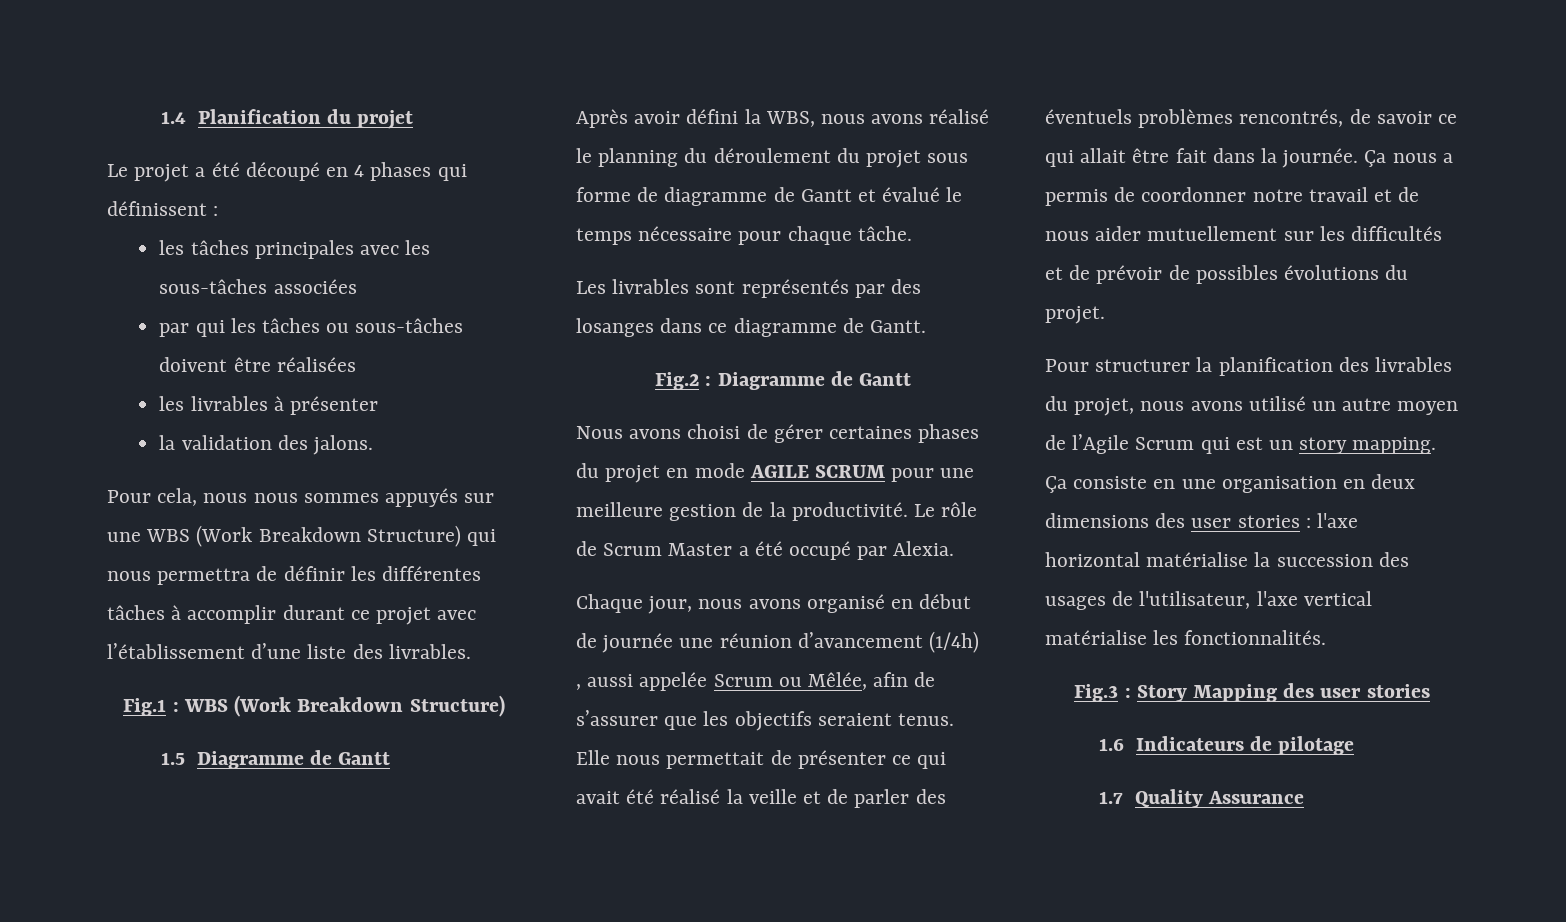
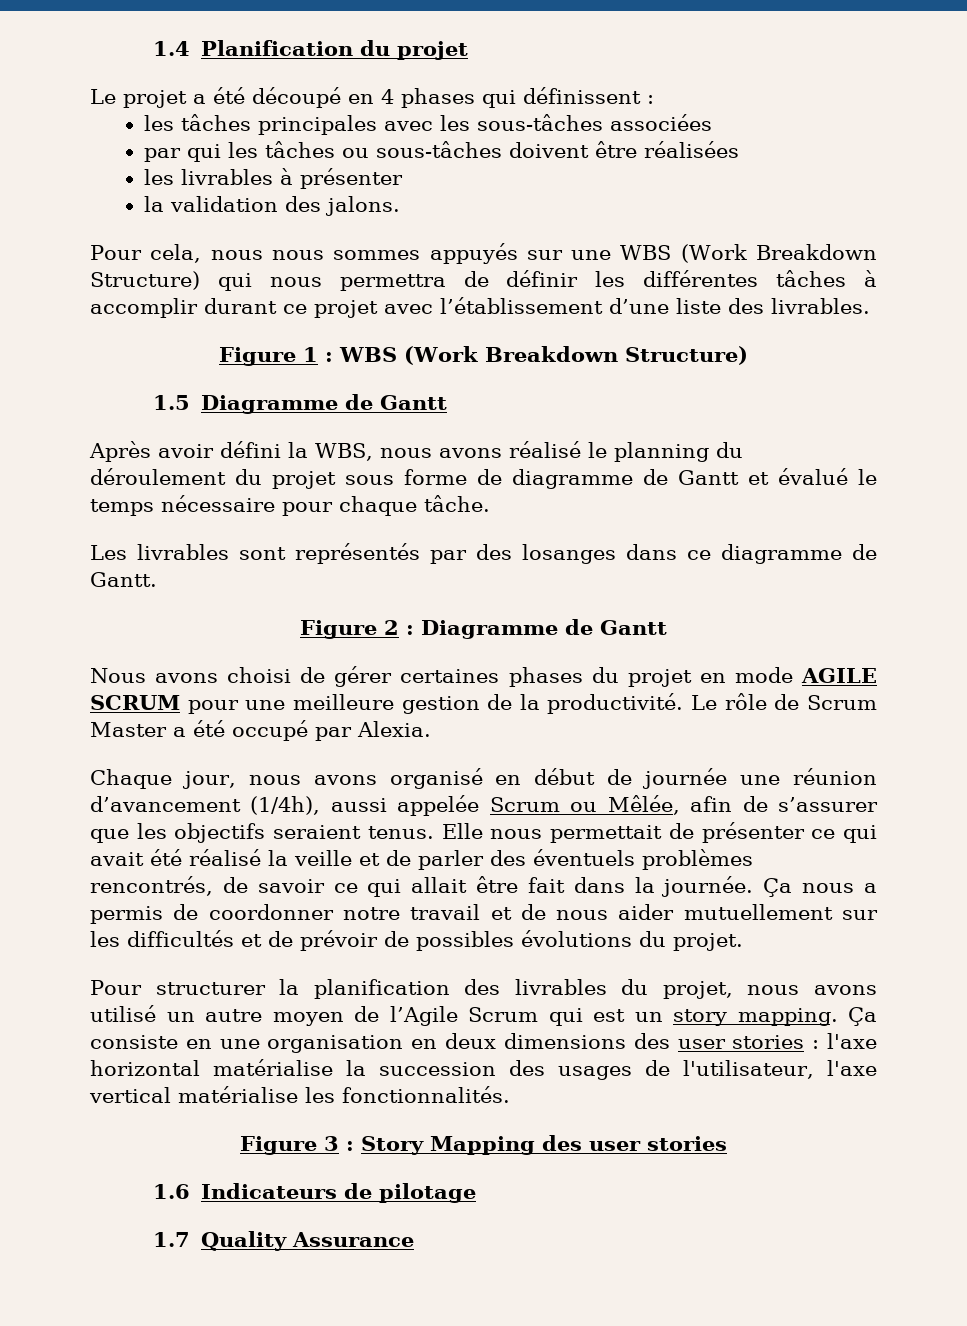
- Fig.1 : WBS (Work Breakdown Structure)
+ Figure 1 : WBS (Work Breakdown Structure)
- Fig.2 : Diagramme de Gantt
+ Figure 2 : Diagramme de Gantt
- Chaque jour, nous avons organisé en début de journée une réunion d’avancement (1/4h) , aussi appelée Scrum ou Mêlée, afin de s’assurer que les objectifs seraient tenus.
+ Chaque jour, nous avons organisé en début de journée une réunion d’avancement (1/4h), aussi appelée Scrum ou Mêlée, afin de s’assurer que les objectifs seraient tenus.
- Fig.3 : Story Mapping des user stories
+ Figure 3 : Story Mapping des user stories

